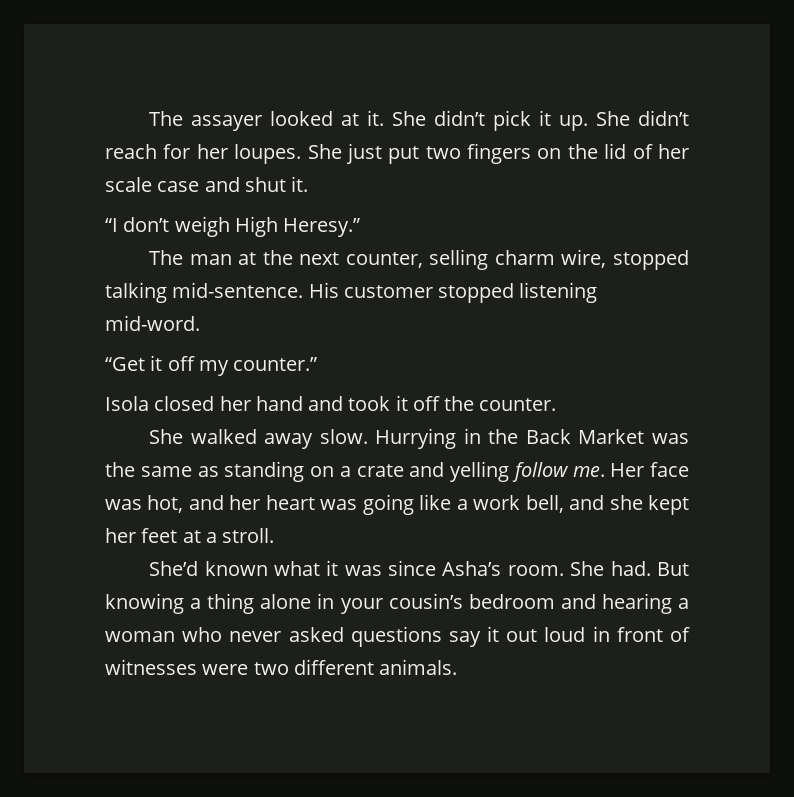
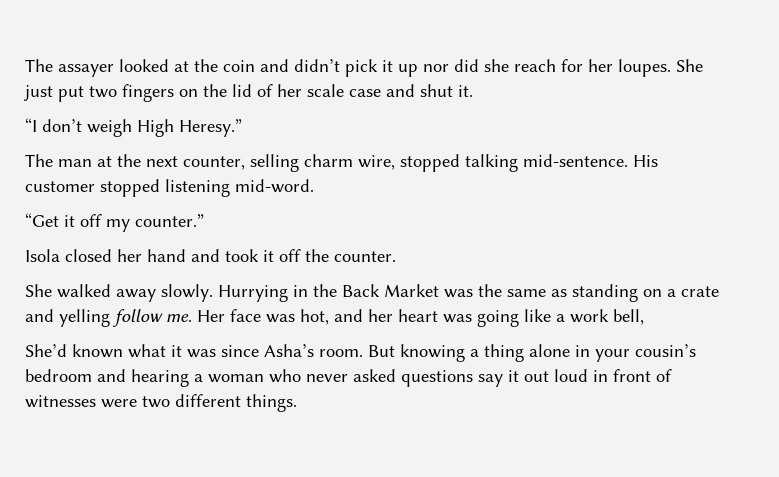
- The assayer looked at it. She didn’t pick it up. She didn’t reach for her loupes.
+ The assayer looked at the coin and didn’t pick it up nor did she reach for her loupes.
- She walked away slow.
+ She walked away slowly.
- Her face was hot, and her heart was going like a work bell, and she kept her feet at a stroll.
+ Her face was hot, and her heart was going like a work bell,
- She had.
- But knowing a thing alone in your cousin’s bedroom and hearing a woman who never asked questions say it out loud in front of witnesses were two different animals.
+ But knowing a thing alone in your cousin’s bedroom and hearing a woman who never asked questions say it out loud in front of witnesses were two different things.

